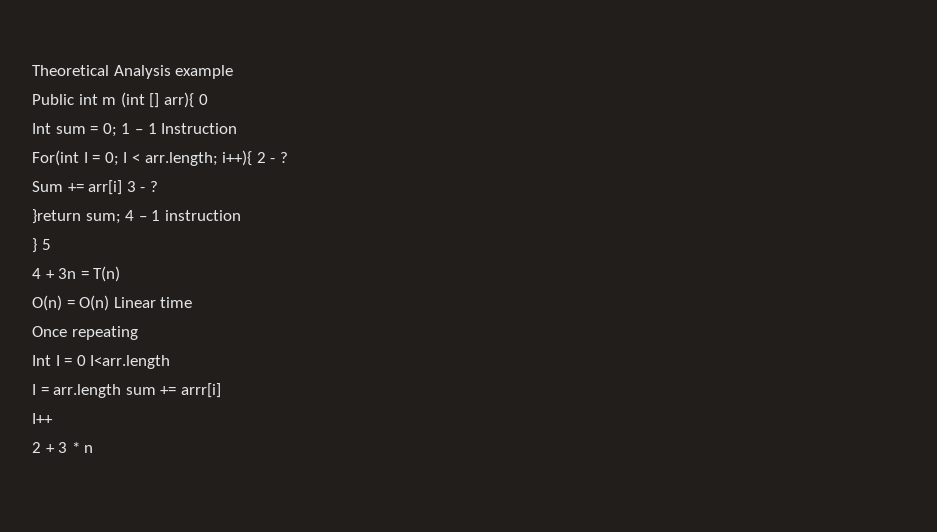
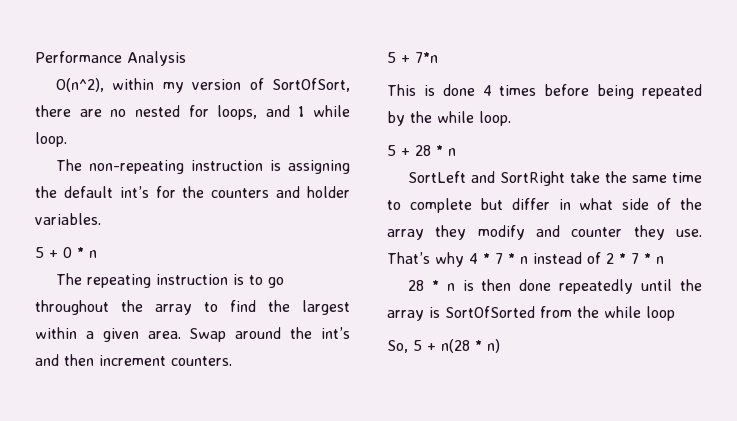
- Theoretical Analysis example
- Public int m (int [] arr){ 0
- Int sum = 0; 1 – 1 Instruction
- For(int I = 0; I < arr.length; i++){ 2 - ?
- Sum += arr[i] 3 - ?
- }return sum; 4 – 1 instruction
- } 5
- 4 + 3n = T(n)
- O(n) = O(n) Linear time
- Once repeating
- Int I = 0 I<arr.length
- I = arr.length sum += arrr[i]
- I++
- 2 + 3 * n
+ Performance Analysis
+ O(n^2), within my version of SortOfSort, there are no nested for loops, and 1 while loop.
+ The non-repeating instruction is assigning the default int’s for the counters and holder variables.
+ 5 + 0 * n
+ The repeating instruction is to go throughout the array to find the largest within a given area. Swap around the int’s and then increment counters.
+ 5 + 7*n
+ This is done 4 times before being repeated by the while loop.
+ 5 + 28 * n
+ SortLeft and SortRight take the same time to complete but differ in what side of the array they modify and counter they use. That’s why 4 * 7 * n instead of 2 * 7 * n
+ 28 * n is then done repeatedly until the array is SortOfSorted from the while loop
+ So, 5 + n(28 * n)

